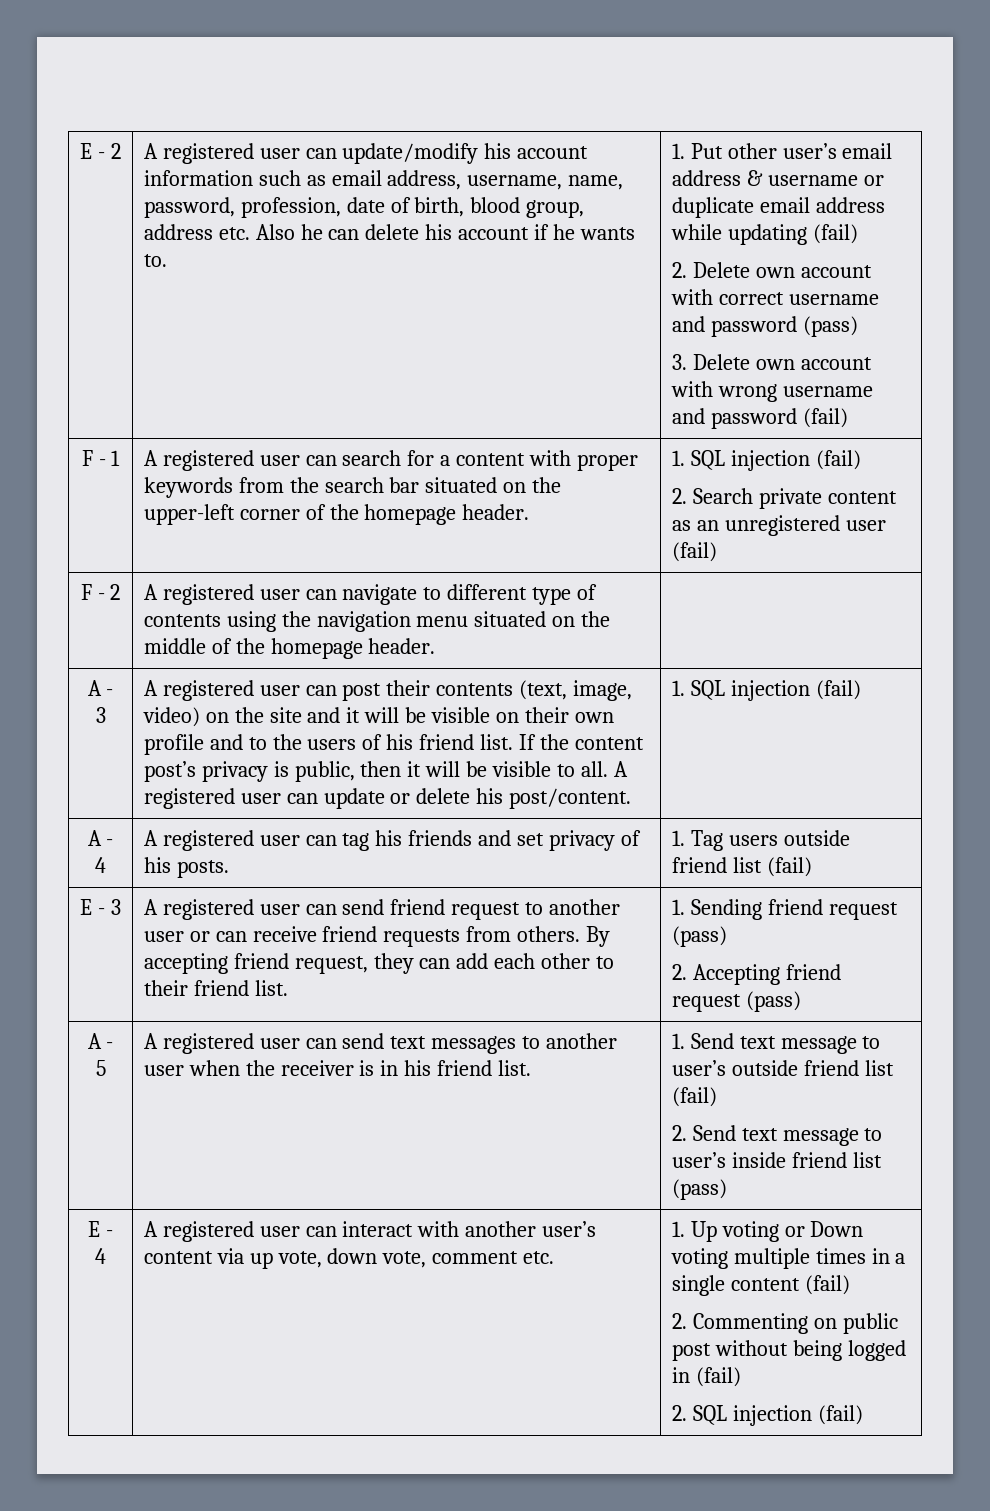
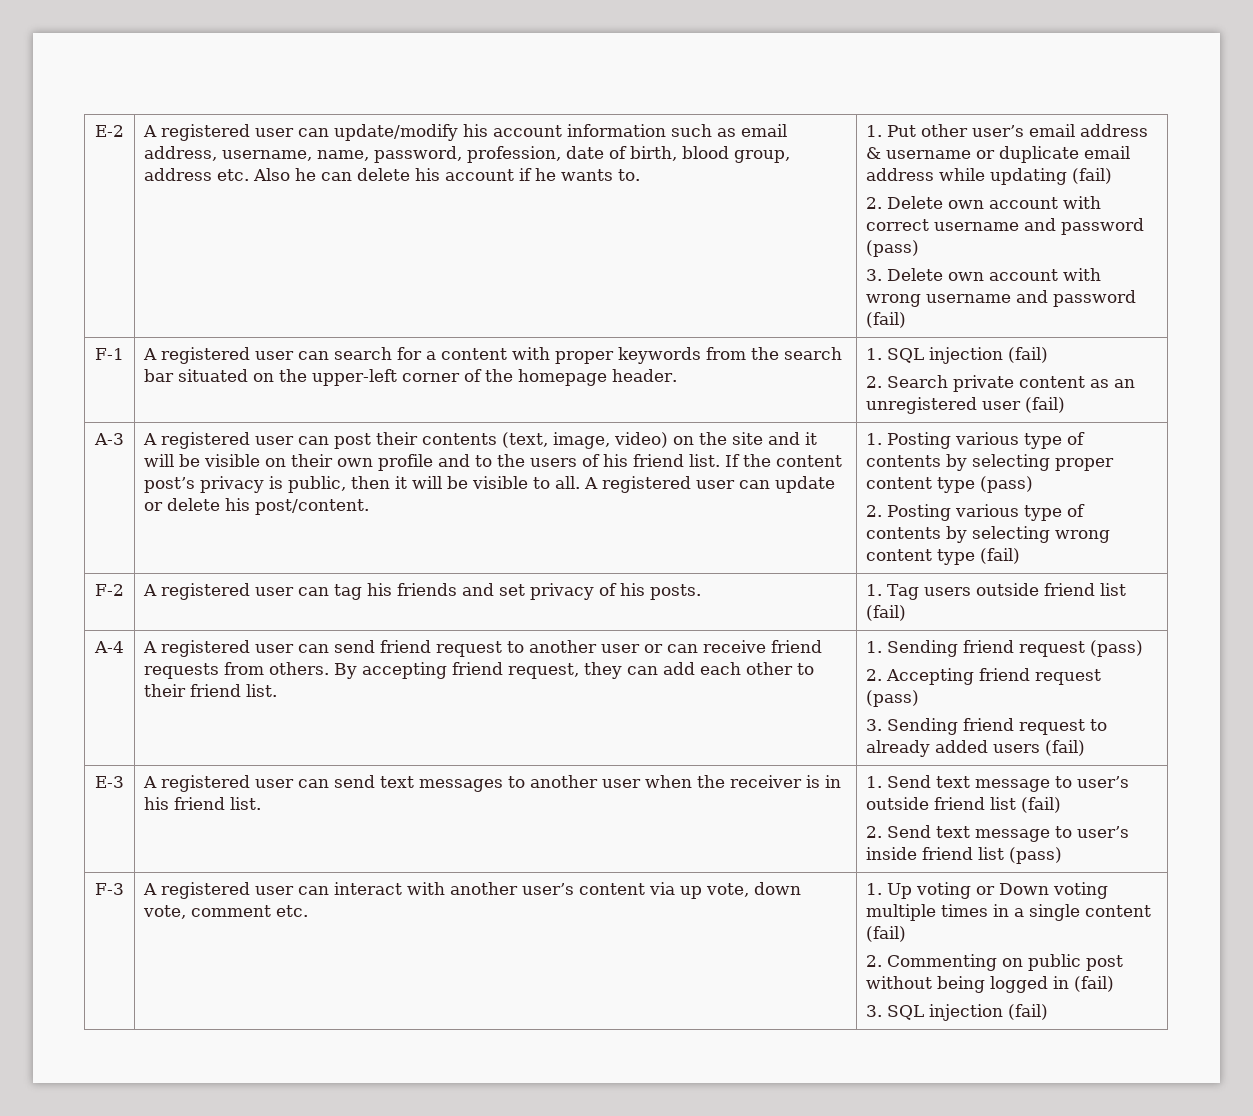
- E - 2
+ E-2
- F - 1 | A registered user can search for a content with proper keywords from the search bar situated on the upper-left corner of the homepage header. | 1. SQL injection (fail)
+ F-1 | A registered user can search for a content with proper keywords from the search bar situated on the upper-left corner of the homepage header. | 1. SQL injection (fail)
- F - 2 | A registered user can navigate to different type of contents using the navigation menu situated on the middle of the homepage header. |
- A - 3
+ A-3
- A registered user can update or delete his post/content. | 1. SQL injection (fail)
- A - 4 | A registered user can tag his friends and set privacy of his posts. | 1. Tag users outside friend list (fail)
+ A registered user can update or delete his post/content. | 1. Posting various type of contents by selecting proper content type (pass)
+ 2. Posting various type of contents by selecting wrong content type (fail)
+ F-2 | A registered user can tag his friends and set privacy of his posts. | 1. Tag users outside friend list (fail)
- E - 3
+ A-4
- A - 5 | A registered user can send text messages to another user when the receiver is in his friend list. | 1. Send text message to user’s outside friend list (fail)
+ 3. Sending friend request to already added users (fail)
+ E-3 | A registered user can send text messages to another user when the receiver is in his friend list. | 1. Send text message to user’s outside friend list (fail)
- E - 4
+ F-3
- 2. SQL injection (fail)
+ 3. SQL injection (fail)

